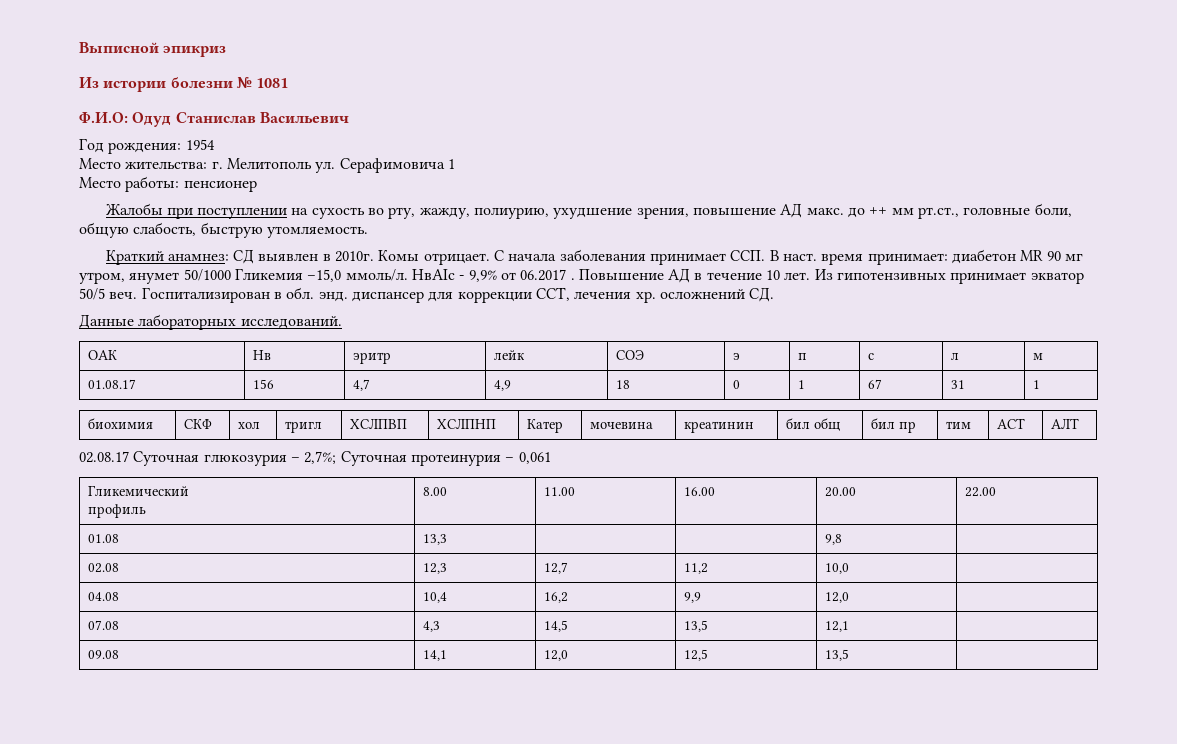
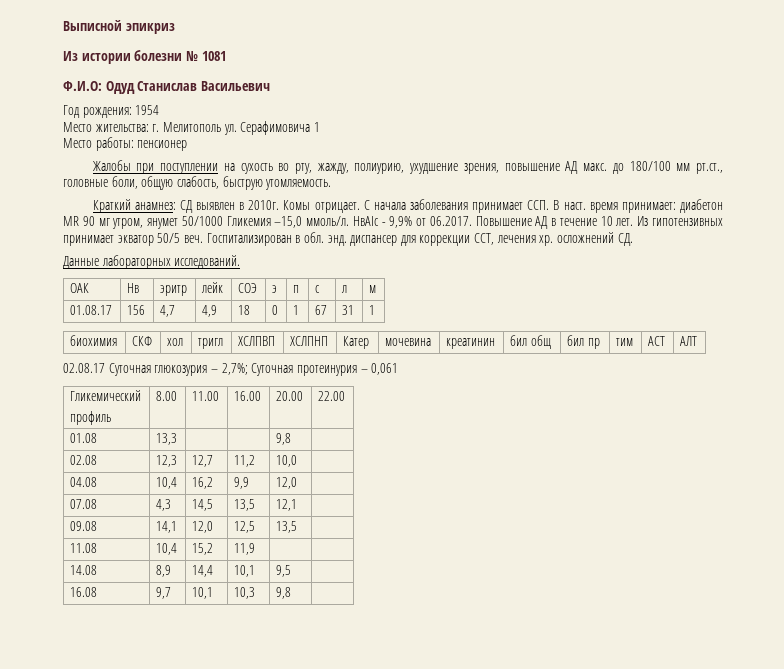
- Жалобы при поступлении на сухость во рту, жажду, полиурию, ухудшение зрения, повышение АД макс. до ++ мм рт.ст., головные боли, общую слабость, быструю утомляемость.
+ Жалобы при поступлении на сухость во рту, жажду, полиурию, ухудшение зрения, повышение АД макс. до 180/100 мм рт.ст., головные боли, общую слабость, быструю утомляемость.
- НвАIс - 9,9% от 06.2017 . Повышение АД в течение 10 лет.
+ НвАIс - 9,9% от 06.2017. Повышение АД в течение 10 лет.
+ 11.08 | 10,4 | 15,2 | 11,9 | |
+ 14.08 | 8,9 | 14,4 | 10,1 | 9,5 |
+ 16.08 | 9,7 | 10,1 | 10,3 | 9,8 |

